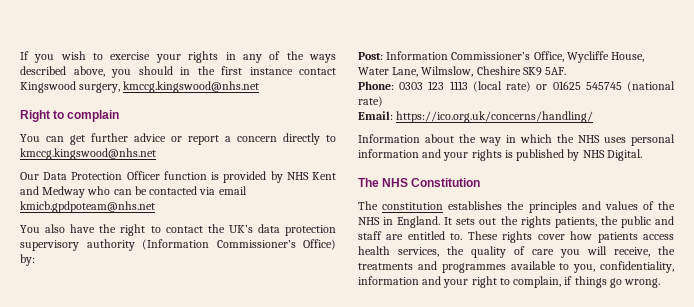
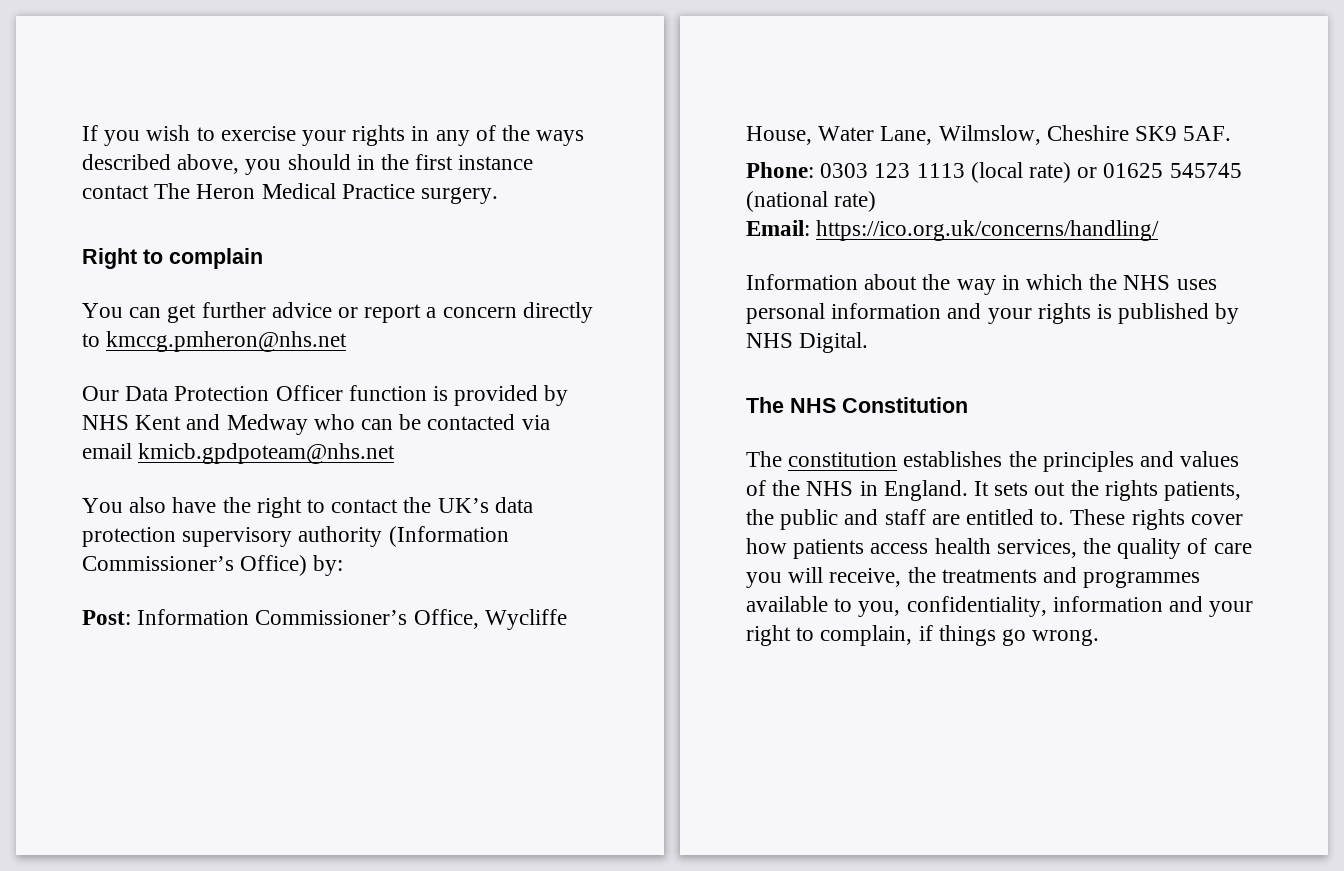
- If you wish to exercise your rights in any of the ways described above, you should in the first instance contact Kingswood surgery, kmccg.kingswood@nhs.net
+ If you wish to exercise your rights in any of the ways described above, you should in the first instance contact The Heron Medical Practice surgery.
- You can get further advice or report a concern directly to kmccg.kingswood@nhs.net
+ You can get further advice or report a concern directly to kmccg.pmheron@nhs.net

